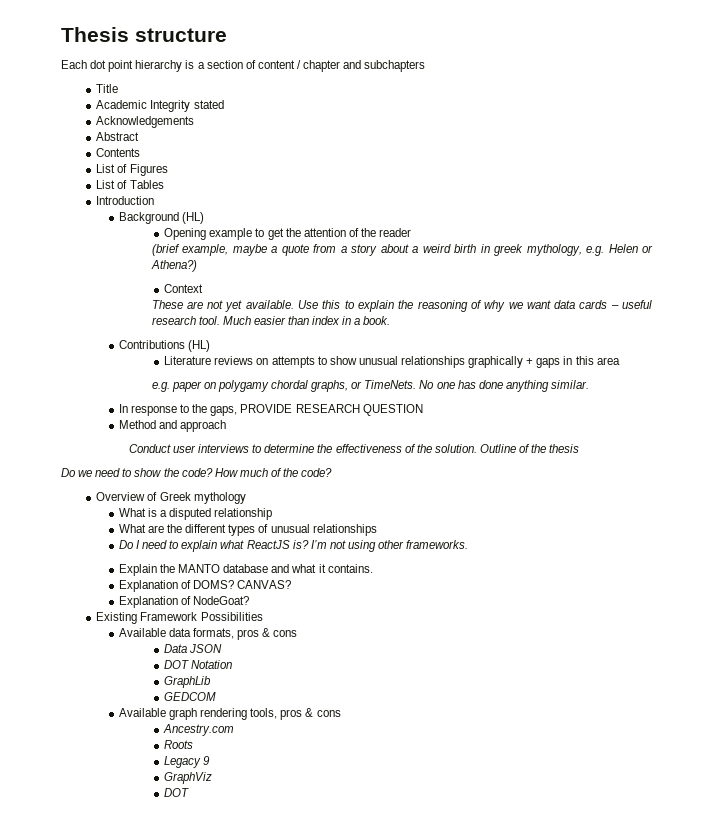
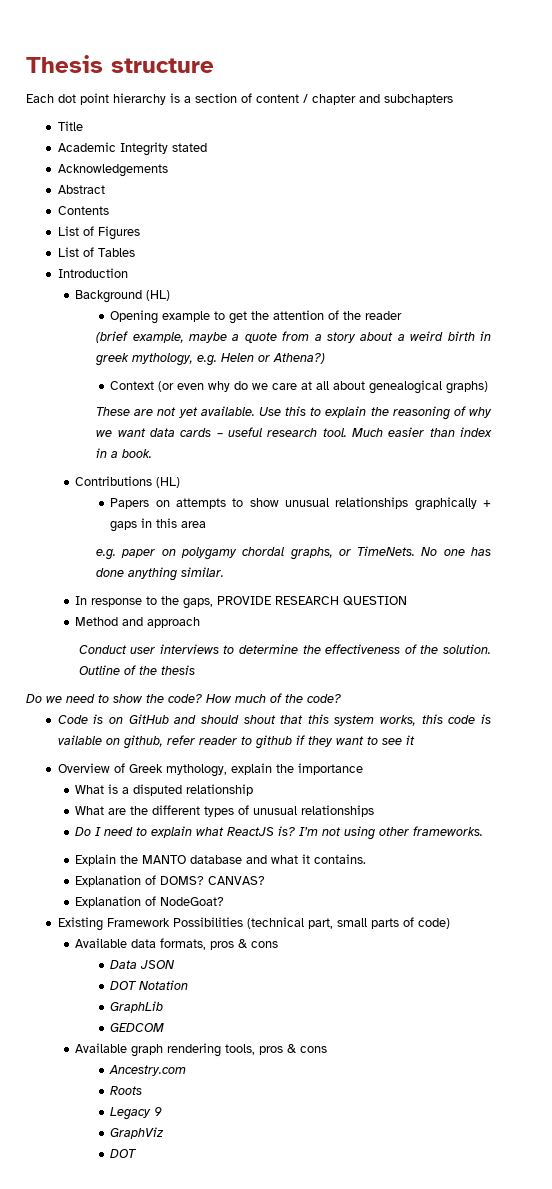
- Context
+ Context (or even why do we care at all about genealogical graphs)
- Literature reviews on attempts to show unusual relationships graphically + gaps in this area
+ Papers on attempts to show unusual relationships graphically + gaps in this area
+ Code is on GitHub and should shout that this system works, this code is vailable on github, refer reader to github if they want to see it
- Overview of Greek mythology
+ Overview of Greek mythology, explain the importance
- Existing Framework Possibilities
+ Existing Framework Possibilities (technical part, small parts of code)

